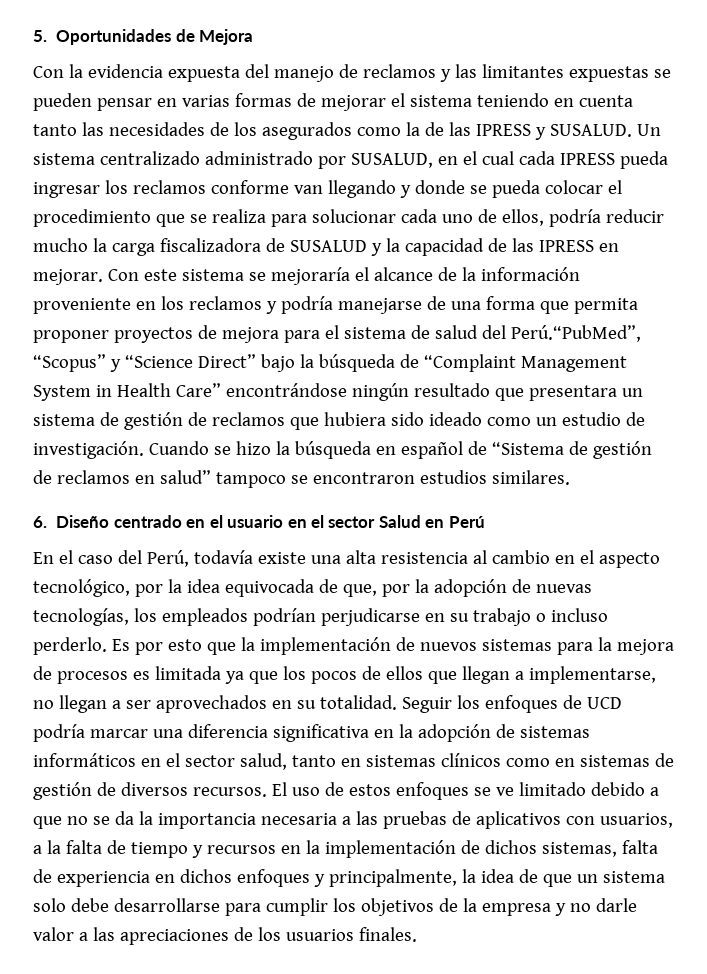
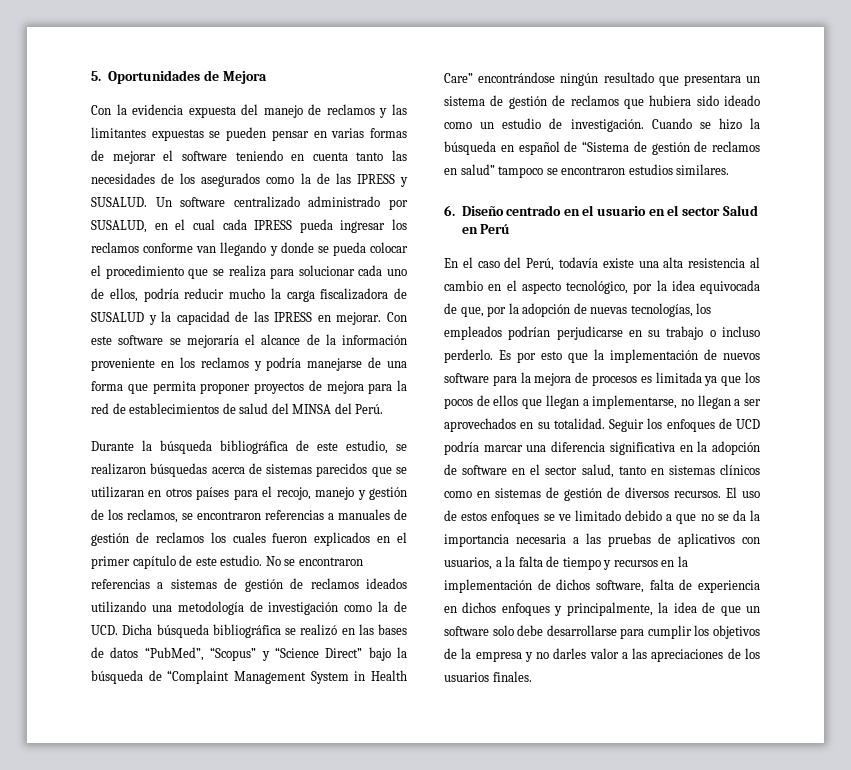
- Con la evidencia expuesta del manejo de reclamos y las limitantes expuestas se pueden pensar en varias formas de mejorar el sistema teniendo en cuenta tanto las necesidades de los asegurados como la de las IPRESS y SUSALUD.
+ Con la evidencia expuesta del manejo de reclamos y las limitantes expuestas se pueden pensar en varias formas de mejorar el software teniendo en cuenta tanto las necesidades de los asegurados como la de las IPRESS y SUSALUD.
- Un sistema centralizado administrado por SUSALUD, en el cual cada IPRESS pueda ingresar los reclamos conforme van llegando y donde se pueda colocar el procedimiento que se realiza para solucionar cada uno de ellos, podría reducir mucho la carga fiscalizadora de SUSALUD y la capacidad de las IPRESS en mejorar.
+ Un software centralizado administrado por SUSALUD, en el cual cada IPRESS pueda ingresar los reclamos conforme van llegando y donde se pueda colocar el procedimiento que se realiza para solucionar cada uno de ellos, podría reducir mucho la carga fiscalizadora de SUSALUD y la capacidad de las IPRESS en mejorar.
- Con este sistema se mejoraría el alcance de la información proveniente en los reclamos y podría manejarse de una forma que permita proponer proyectos de mejora para el sistema de salud del Perú.“PubMed”, “Scopus” y “Science Direct” bajo la búsqueda de “Complaint Management System in Health Care” encontrándose ningún resultado que presentara un sistema de gestión de reclamos que hubiera sido ideado como un estudio de investigación.
+ Con este software se mejoraría el alcance de la información proveniente en los reclamos y podría manejarse de una forma que permita proponer proyectos de mejora para la red de establecimientos de salud del MINSA del Perú.
+ Durante la búsqueda bibliográfica de este estudio, se realizaron búsquedas acerca de sistemas parecidos que se utilizaran en otros países para el recojo, manejo y gestión de los reclamos, se encontraron referencias a manuales de gestión de reclamos los cuales fueron explicados en el primer capítulo de este estudio. No se encontraron referencias a sistemas de gestión de reclamos ideados utilizando una metodología de investigación como la de UCD. Dicha búsqueda bibliográfica se realizó en las bases de datos “PubMed”, “Scopus” y “Science Direct” bajo la búsqueda de “Complaint Management System in Health Care” encontrándose ningún resultado que presentara un sistema de gestión de reclamos que hubiera sido ideado como un estudio de investigación.
- Es por esto que la implementación de nuevos sistemas para la mejora de procesos es limitada ya que los pocos de ellos que llegan a implementarse, no llegan a ser aprovechados en su totalidad.
+ Es por esto que la implementación de nuevos software para la mejora de procesos es limitada ya que los pocos de ellos que llegan a implementarse, no llegan a ser aprovechados en su totalidad.
- Seguir los enfoques de UCD podría marcar una diferencia significativa en la adopción de sistemas informáticos en el sector salud, tanto en sistemas clínicos como en sistemas de gestión de diversos recursos.
+ Seguir los enfoques de UCD podría marcar una diferencia significativa en la adopción de software en el sector salud, tanto en sistemas clínicos como en sistemas de gestión de diversos recursos.
- El uso de estos enfoques se ve limitado debido a que no se da la importancia necesaria a las pruebas de aplicativos con usuarios, a la falta de tiempo y recursos en la implementación de dichos sistemas, falta de experiencia en dichos enfoques y principalmente, la idea de que un sistema solo debe desarrollarse para cumplir los objetivos de la empresa y no darle valor a las apreciaciones de los usuarios finales.
+ El uso de estos enfoques se ve limitado debido a que no se da la importancia necesaria a las pruebas de aplicativos con usuarios, a la falta de tiempo y recursos en la implementación de dichos software, falta de experiencia en dichos enfoques y principalmente, la idea de que un software solo debe desarrollarse para cumplir los objetivos de la empresa y no darles valor a las apreciaciones de los usuarios finales.

